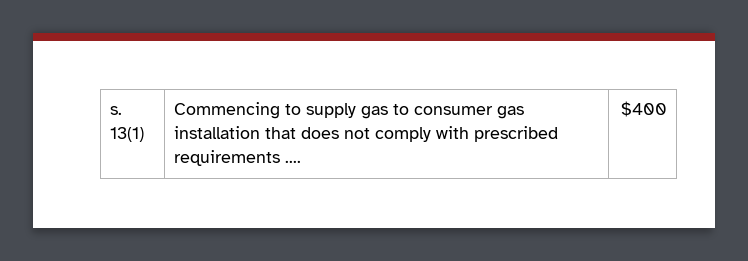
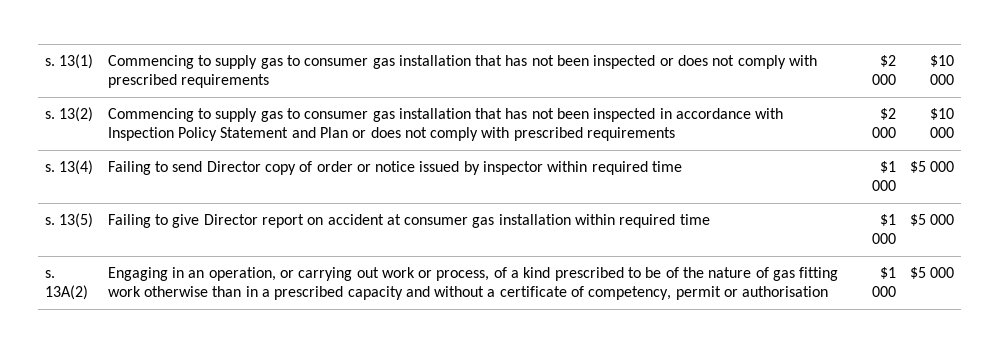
- s. 13(1) | Commencing to supply gas to consumer gas installation that does not comply with prescribed requirements .... | $400
+ s. 13(1) | Commencing to supply gas to consumer gas installation that has not been inspected or does not comply with prescribed requirements | $2 000 | $10 000
+ s. 13(2) | Commencing to supply gas to consumer gas installation that has not been inspected in accordance with Inspection Policy Statement and Plan or does not comply with prescribed requirements | $2 000 | $10 000
+ s. 13(4) | Failing to send Director copy of order or notice issued by inspector within required time | $1 000 | $5 000
+ s. 13(5) | Failing to give Director report on accident at consumer gas installation within required time | $1 000 | $5 000
+ s. 13A(2) | Engaging in an operation, or carrying out work or process, of a kind prescribed to be of the nature of gas fitting work otherwise than in a prescribed capacity and without a certificate of competency, permit or authorisation | $1 000 | $5 000

